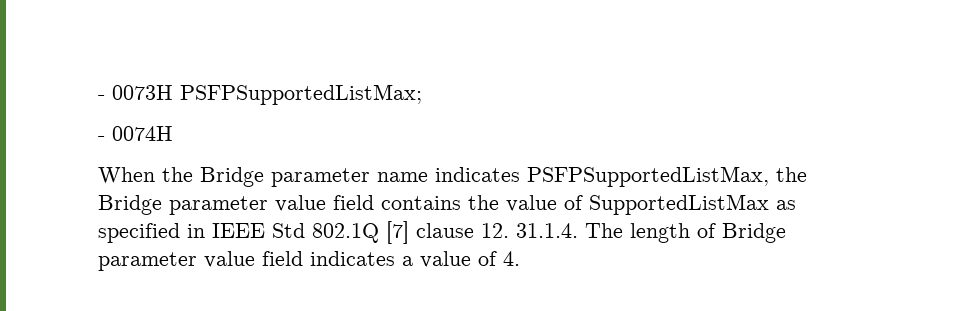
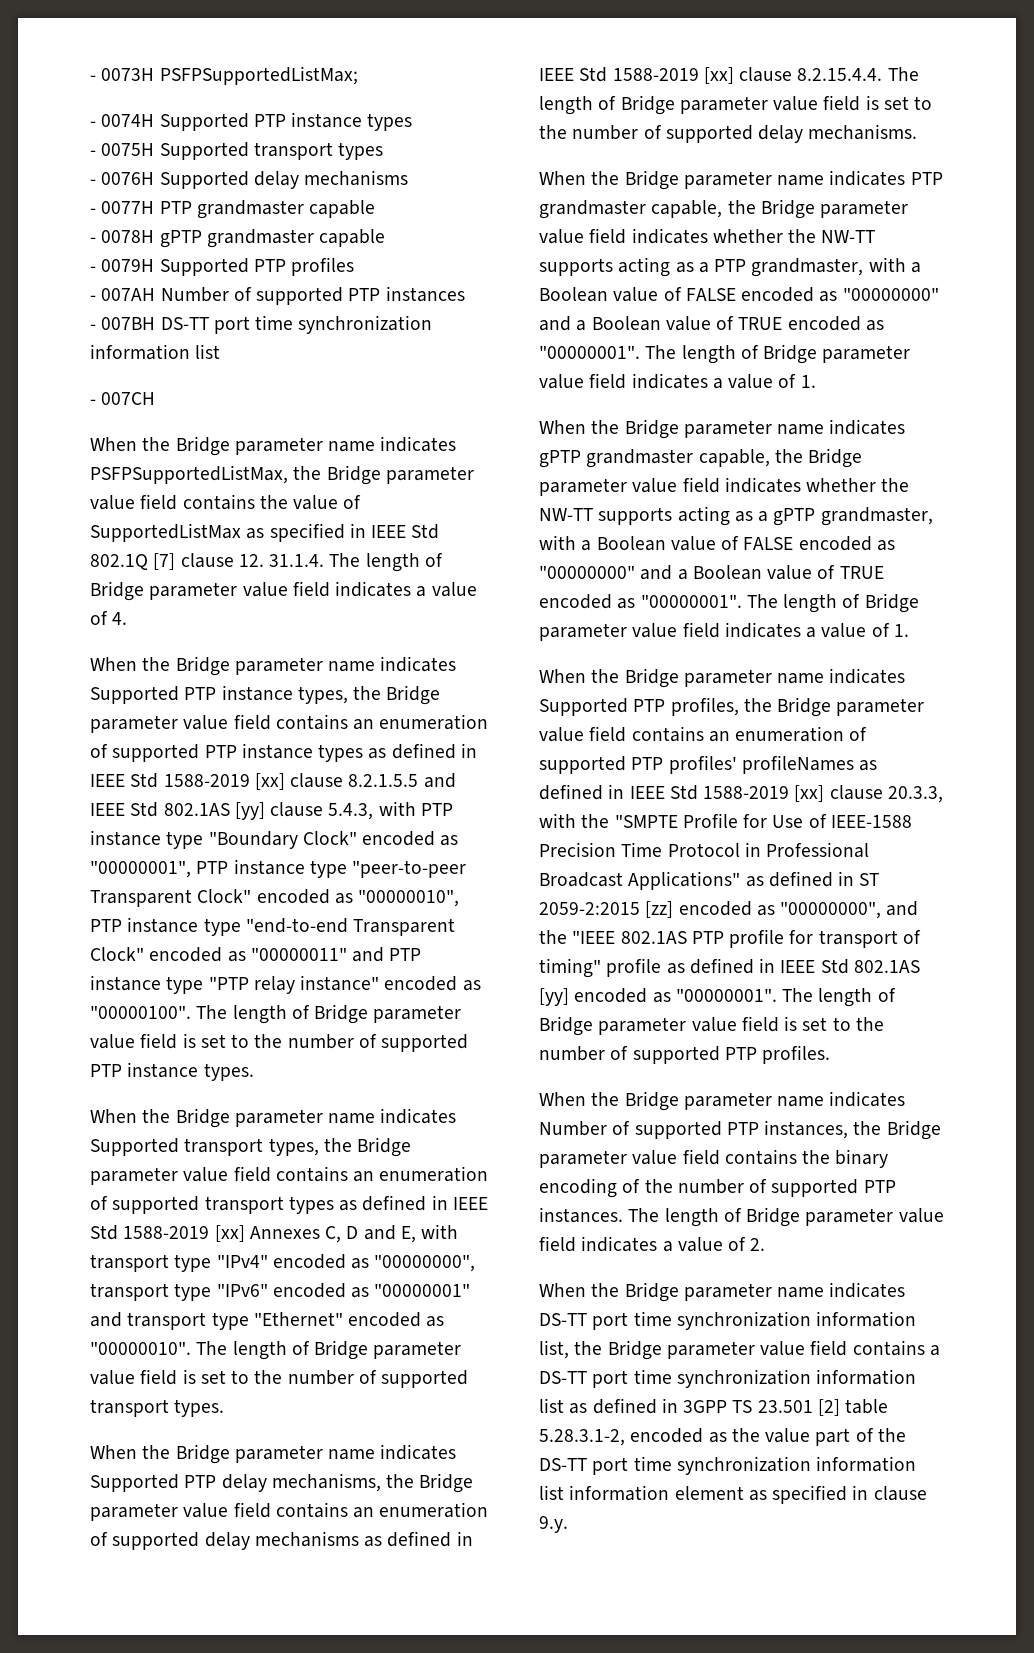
- - 0074H
+ - 0074H Supported PTP instance types
+ - 0075H Supported transport types
+ - 0076H Supported delay mechanisms
+ - 0077H PTP grandmaster capable
+ - 0078H gPTP grandmaster capable
+ - 0079H Supported PTP profiles
+ - 007AH Number of supported PTP instances
+ - 007BH DS-TT port time synchronization information list
+ - 007CH
+ When the Bridge parameter name indicates Supported PTP instance types, the Bridge parameter value field contains an enumeration of supported PTP instance types as defined in IEEE Std 1588-2019 [xx] clause 8.2.1.5.5 and IEEE Std 802.1AS [yy] clause 5.4.3, with PTP instance type "Boundary Clock" encoded as "00000001", PTP instance type "peer-to-peer Transparent Clock" encoded as "00000010", PTP instance type "end-to-end Transparent Clock" encoded as "00000011" and PTP instance type "PTP relay instance" encoded as "00000100". The length of Bridge parameter value field is set to the number of supported PTP instance types.
+ When the Bridge parameter name indicates Supported transport types, the Bridge parameter value field contains an enumeration of supported transport types as defined in IEEE Std 1588-2019 [xx] Annexes C, D and E, with transport type "IPv4" encoded as "00000000", transport type "IPv6" encoded as "00000001" and transport type "Ethernet" encoded as "00000010". The length of Bridge parameter value field is set to the number of supported transport types.
+ When the Bridge parameter name indicates Supported PTP delay mechanisms, the Bridge parameter value field contains an enumeration of supported delay mechanisms as defined in IEEE Std 1588-2019 [xx] clause 8.2.15.4.4. The length of Bridge parameter value field is set to the number of supported delay mechanisms.
+ When the Bridge parameter name indicates PTP grandmaster capable, the Bridge parameter value field indicates whether the NW-TT supports acting as a PTP grandmaster, with a Boolean value of FALSE encoded as "00000000" and a Boolean value of TRUE encoded as "00000001". The length of Bridge parameter value field indicates a value of 1.
+ When the Bridge parameter name indicates gPTP grandmaster capable, the Bridge parameter value field indicates whether the NW-TT supports acting as a gPTP grandmaster, with a Boolean value of FALSE encoded as "00000000" and a Boolean value of TRUE encoded as "00000001". The length of Bridge parameter value field indicates a value of 1.
+ When the Bridge parameter name indicates Supported PTP profiles, the Bridge parameter value field contains an enumeration of supported PTP profiles' profileNames as defined in IEEE Std 1588-2019 [xx] clause 20.3.3, with the "SMPTE Profile for Use of IEEE-1588 Precision Time Protocol in Professional Broadcast Applications" as defined in ST 2059-2:2015 [zz] encoded as "00000000", and the "IEEE 802.1AS PTP profile for transport of timing" profile as defined in IEEE Std 802.1AS [yy] encoded as "00000001". The length of Bridge parameter value field is set to the number of supported PTP profiles.
+ When the Bridge parameter name indicates Number of supported PTP instances, the Bridge parameter value field contains the binary encoding of the number of supported PTP instances. The length of Bridge parameter value field indicates a value of 2.
+ When the Bridge parameter name indicates DS-TT port time synchronization information list, the Bridge parameter value field contains a DS-TT port time synchronization information list as defined in 3GPP TS 23.501 [2] table 5.28.3.1-2, encoded as the value part of the DS-TT port time synchronization information list information element as specified in clause 9.y.

